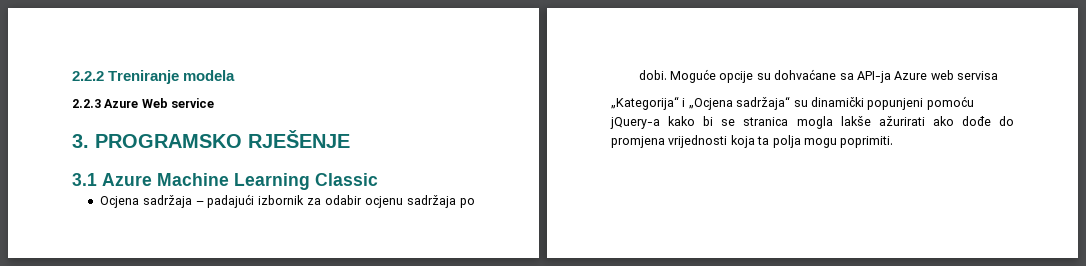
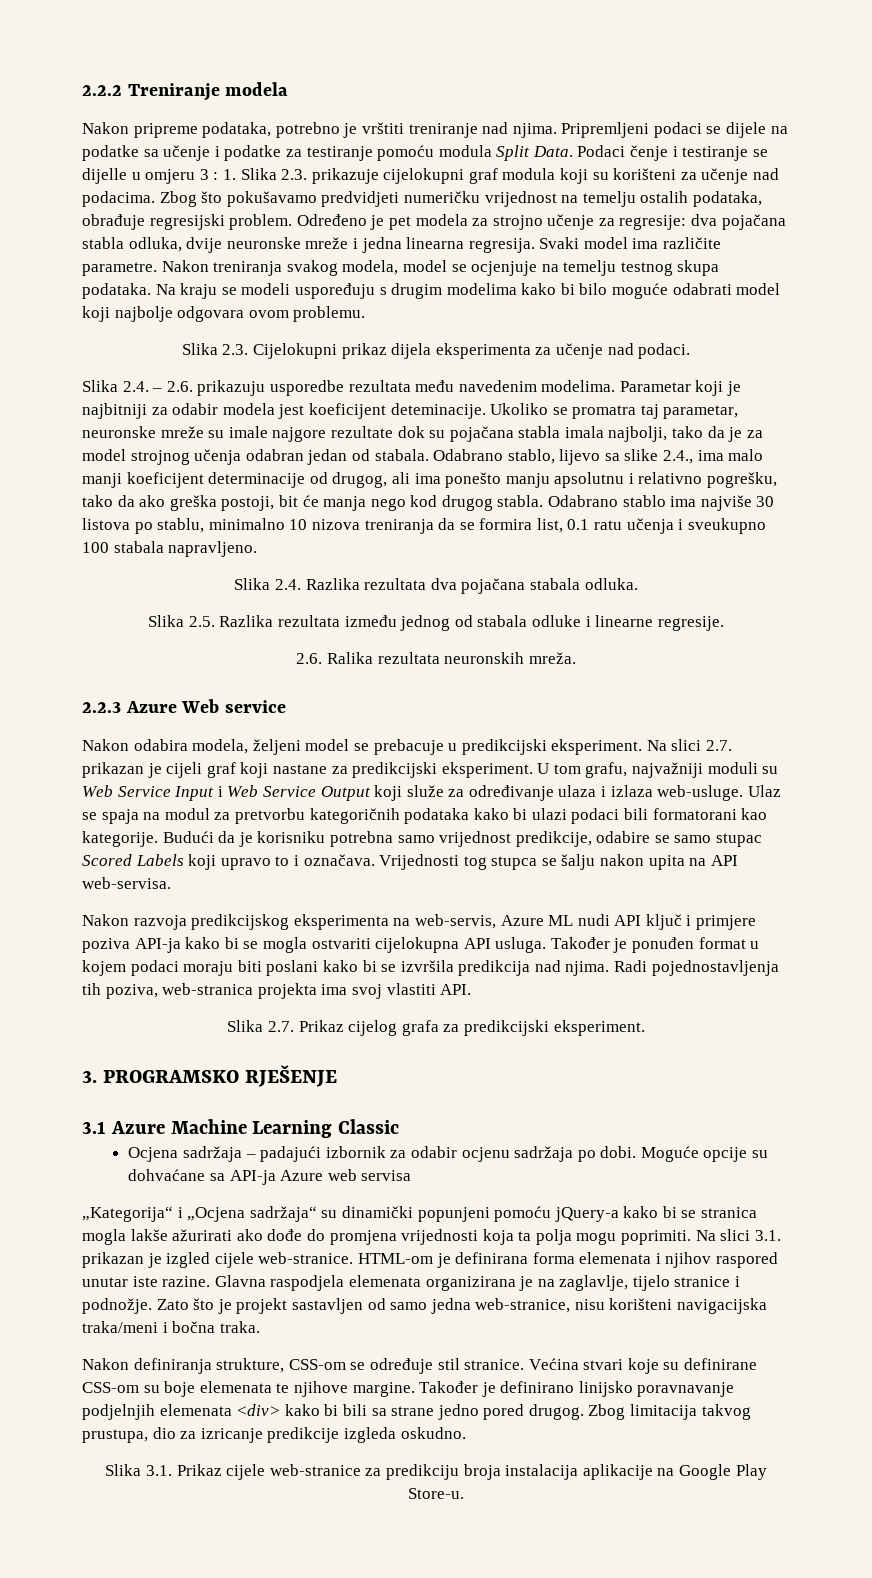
+ Nakon pripreme podataka, potrebno je vrštiti treniranje nad njima. Pripremljeni podaci se dijele na podatke sa učenje i podatke za testiranje pomoću modula Split Data. Podaci čenje i testiranje se dijelle u omjeru 3 : 1. Slika 2.3. prikazuje cijelokupni graf modula koji su korišteni za učenje nad podacima. Zbog što pokušavamo predvidjeti numeričku vrijednost na temelju ostalih podataka, obrađuje regresijski problem. Određeno je pet modela za strojno učenje za regresije: dva pojačana stabla odluka, dvije neuronske mreže i jedna linearna regresija. Svaki model ima različite parametre. Nakon treniranja svakog modela, model se ocjenjuje na temelju testnog skupa podataka. Na kraju se modeli uspoređuju s drugim modelima kako bi bilo moguće odabrati model koji najbolje odgovara ovom problemu.
+ Slika 2.3. Cijelokupni prikaz dijela eksperimenta za učenje nad podaci.
+ Slika 2.4. – 2.6. prikazuju usporedbe rezultata među navedenim modelima. Parametar koji je najbitniji za odabir modela jest koeficijent deteminacije. Ukoliko se promatra taj parametar, neuronske mreže su imale najgore rezultate dok su pojačana stabla imala najbolji, tako da je za model strojnog učenja odabran jedan od stabala. Odabrano stablo, lijevo sa slike 2.4., ima malo manji koeficijent determinacije od drugog, ali ima ponešto manju apsolutnu i relativno pogrešku, tako da ako greška postoji, bit će manja nego kod drugog stabla. Odabrano stablo ima najviše 30 listova po stablu, minimalno 10 nizova treniranja da se formira list, 0.1 ratu učenja i sveukupno 100 stabala napravljeno.
+ Slika 2.4. Razlika rezultata dva pojačana stabala odluka.
+ Slika 2.5. Razlika rezultata između jednog od stabala odluke i linearne regresije.
+ 2.6. Ralika rezultata neuronskih mreža.
  2.2.3 Azure Web service
+ Nakon odabira modela, željeni model se prebacuje u predikcijski eksperiment. Na slici 2.7. prikazan je cijeli graf koji nastane za predikcijski eksperiment. U tom grafu, najvažniji moduli su Web Service Input i Web Service Output koji služe za određivanje ulaza i izlaza web-usluge. Ulaz se spaja na modul za pretvorbu kategoričnih podataka kako bi ulazi podaci bili formatorani kao kategorije. Budući da je korisniku potrebna samo vrijednost predikcije, odabire se samo stupac Scored Labels koji upravo to i označava. Vrijednosti tog stupca se šalju nakon upita na API web-servisa.
+ Nakon razvoja predikcijskog eksperimenta na web-servis, Azure ML nudi API ključ i primjere poziva API-ja kako bi se mogla ostvariti cijelokupna API usluga. Također je ponuđen format u kojem podaci moraju biti poslani kako bi se izvršila predikcija nad njima. Radi pojednostavljenja tih poziva, web-stranica projekta ima svoj vlastiti API.
+ Slika 2.7. Prikaz cijelog grafa za predikcijski eksperiment.
+ Na slici 3.1. prikazan je izgled cijele web-stranice. HTML-om je definirana forma elemenata i njihov raspored unutar iste razine. Glavna raspodjela elemenata organizirana je na zaglavlje, tijelo stranice i podnožje. Zato što je projekt sastavljen od samo jedna web-stranice, nisu korišteni navigacijska traka/meni i bočna traka.
+ Nakon definiranja strukture, CSS-om se određuje stil stranice. Većina stvari koje su definirane CSS-om su boje elemenata te njihove margine. Također je definirano linijsko poravnavanje podjelnjih elemenata <div> kako bi bili sa strane jedno pored drugog. Zbog limitacija takvog prustupa, dio za izricanje predikcije izgleda oskudno.
+ Slika 3.1. Prikaz cijele web-stranice za predikciju broja instalacija aplikacije na Google Play Store-u.

